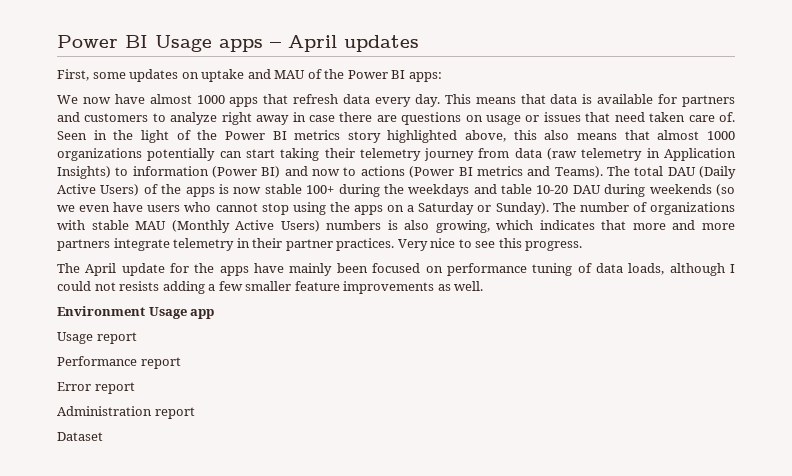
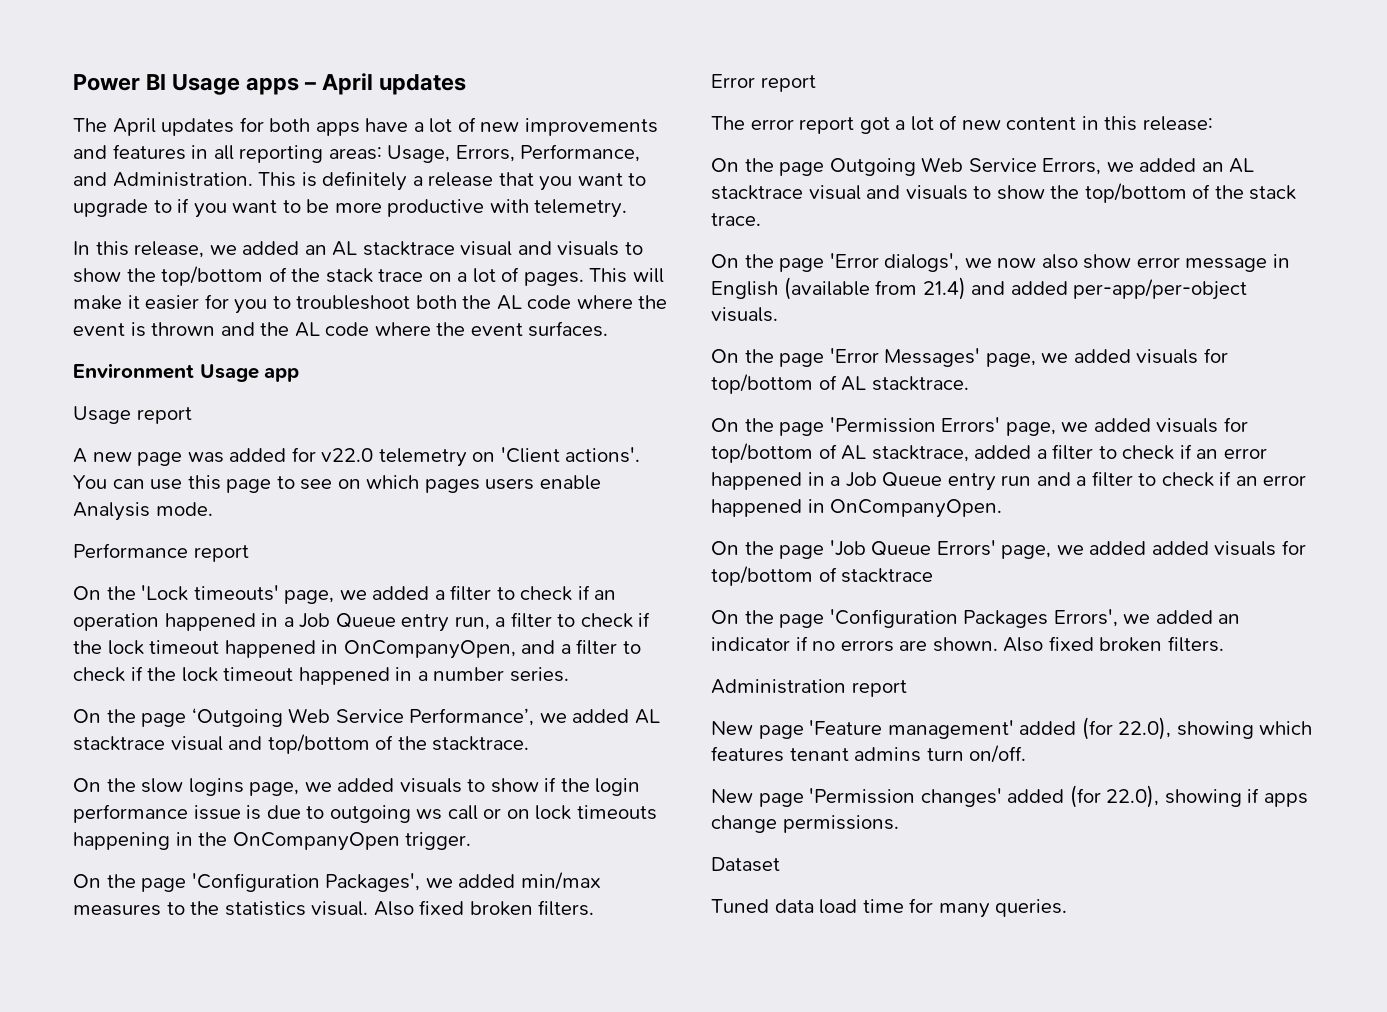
- First, some updates on uptake and MAU of the Power BI apps:
- We now have almost 1000 apps that refresh data every day. This means that data is available for partners and customers to analyze right away in case there are questions on usage or issues that need taken care of. Seen in the light of the Power BI metrics story highlighted above, this also means that almost 1000 organizations potentially can start taking their telemetry journey from data (raw telemetry in Application Insights) to information (Power BI) and now to actions (Power BI metrics and Teams). The total DAU (Daily Active Users) of the apps is now stable 100+ during the weekdays and table 10-20 DAU during weekends (so we even have users who cannot stop using the apps on a Saturday or Sunday). The number of organizations with stable MAU (Monthly Active Users) numbers is also growing, which indicates that more and more partners integrate telemetry in their partner practices. Very nice to see this progress.
- The April update for the apps have mainly been focused on performance tuning of data loads, although I could not resists adding a few smaller feature improvements as well.
+ The April updates for both apps have a lot of new improvements and features in all reporting areas: Usage, Errors, Performance, and Administration. This is definitely a release that you want to upgrade to if you want to be more productive with telemetry.
+ In this release, we added an AL stacktrace visual and visuals to show the top/bottom of the stack trace on a lot of pages. This will make it easier for you to troubleshoot both the AL code where the event is thrown and the AL code where the event surfaces.
+ A new page was added for v22.0 telemetry on 'Client actions'. You can use this page to see on which pages users enable Analysis mode.
  Performance report
+ On the 'Lock timeouts' page, we added a filter to check if an operation happened in a Job Queue entry run, a filter to check if the lock timeout happened in OnCompanyOpen, and a filter to check if the lock timeout happened in a number series.
+ On the page ‘Outgoing Web Service Performance’, we added AL stacktrace visual and top/bottom of the stacktrace.
+ On the slow logins page, we added visuals to show if the login performance issue is due to outgoing ws call or on lock timeouts happening in the OnCompanyOpen trigger.
+ On the page 'Configuration Packages', we added min/max measures to the statistics visual. Also fixed broken filters.
  Error report
+ The error report got a lot of new content in this release:
+ On the page Outgoing Web Service Errors, we added an AL stacktrace visual and visuals to show the top/bottom of the stack trace.
+ On the page 'Error dialogs', we now also show error message in English (available from 21.4) and added per-app/per-object visuals.
+ On the page 'Error Messages' page, we added visuals for top/bottom of AL stacktrace.
+ On the page 'Permission Errors' page, we added visuals for top/bottom of AL stacktrace, added a filter to check if an error happened in a Job Queue entry run and a filter to check if an error happened in OnCompanyOpen.
+ On the page 'Job Queue Errors' page, we added added visuals for top/bottom of stacktrace
+ On the page 'Configuration Packages Errors', we added an indicator if no errors are shown. Also fixed broken filters.
  Administration report
+ New page 'Feature management' added (for 22.0), showing which features tenant admins turn on/off.
+ New page 'Permission changes' added (for 22.0), showing if apps change permissions.
  Dataset
+ Tuned data load time for many queries.

